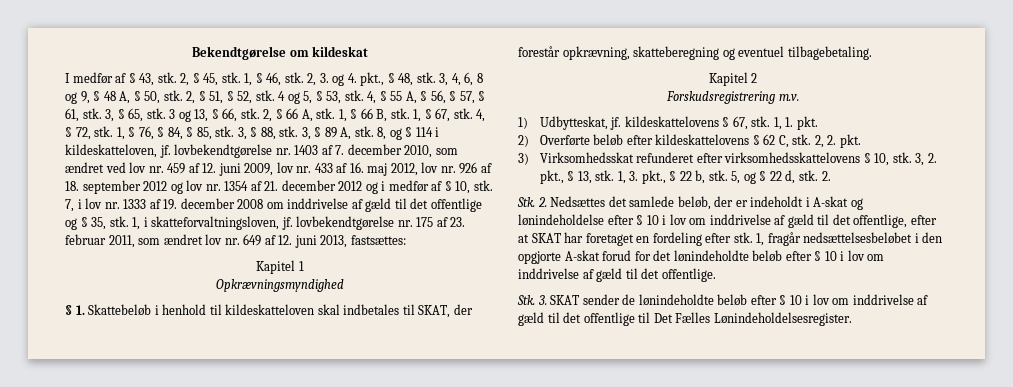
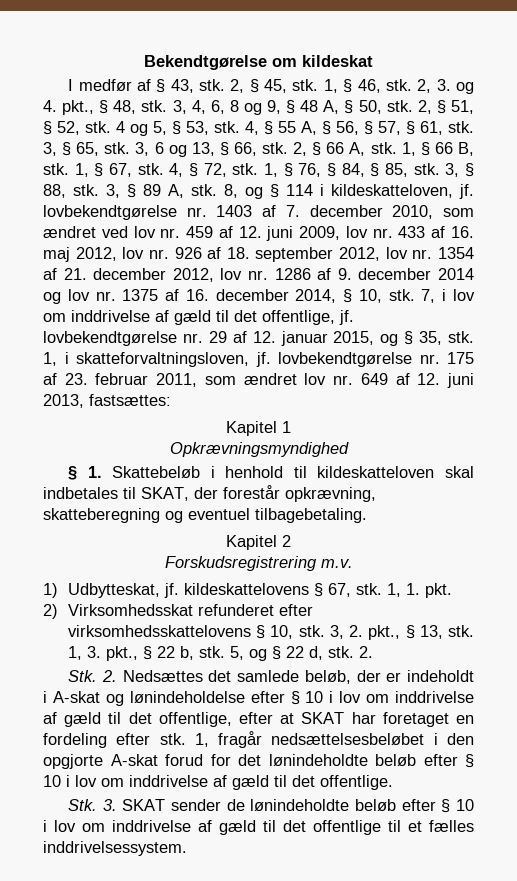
- 3 og 13, § 66, stk.
+ 3, 6 og 13, § 66, stk.
- 8, og § 114 i kildeskatteloven, jf. lovbekendtgørelse nr. 1403 af 7. december 2010, som ændret ved lov nr. 459 af 12. juni 2009, lov nr. 433 af 16. maj 2012, lov nr. 926 af 18. september 2012 og lov nr. 1354 af 21. december 2012 og i medfør af § 10, stk.
+ 8, og § 114 i kildeskatteloven, jf. lovbekendtgørelse nr. 1403 af 7. december 2010, som ændret ved lov nr. 459 af 12. juni 2009, lov nr. 433 af 16. maj 2012, lov nr. 926 af 18. september 2012, lov nr. 1354 af 21. december 2012, lov nr. 1286 af 9. december 2014 og lov nr. 1375 af 16. december 2014, § 10, stk.
- 7, i lov nr. 1333 af 19. december 2008 om inddrivelse af gæld til det offentlige og § 35, stk.
+ 7, i lov om inddrivelse af gæld til det offentlige, jf. lovbekendtgørelse nr. 29 af 12. januar 2015, og § 35, stk.
- 2) Overførte beløb efter kildeskattelovens § 62 C, stk. 2, 2. pkt.
- 3) Virksomhedsskat refunderet efter virksomhedsskattelovens § 10, stk.
+ 2) Virksomhedsskat refunderet efter virksomhedsskattelovens § 10, stk.
- Stk. 3. SKAT sender de lønindeholdte beløb efter § 10 i lov om inddrivelse af gæld til det offentlige til Det Fælles Lønindeholdelsesregister.
+ Stk. 3. SKAT sender de lønindeholdte beløb efter § 10 i lov om inddrivelse af gæld til det offentlige til et fælles inddrivelsessystem.

